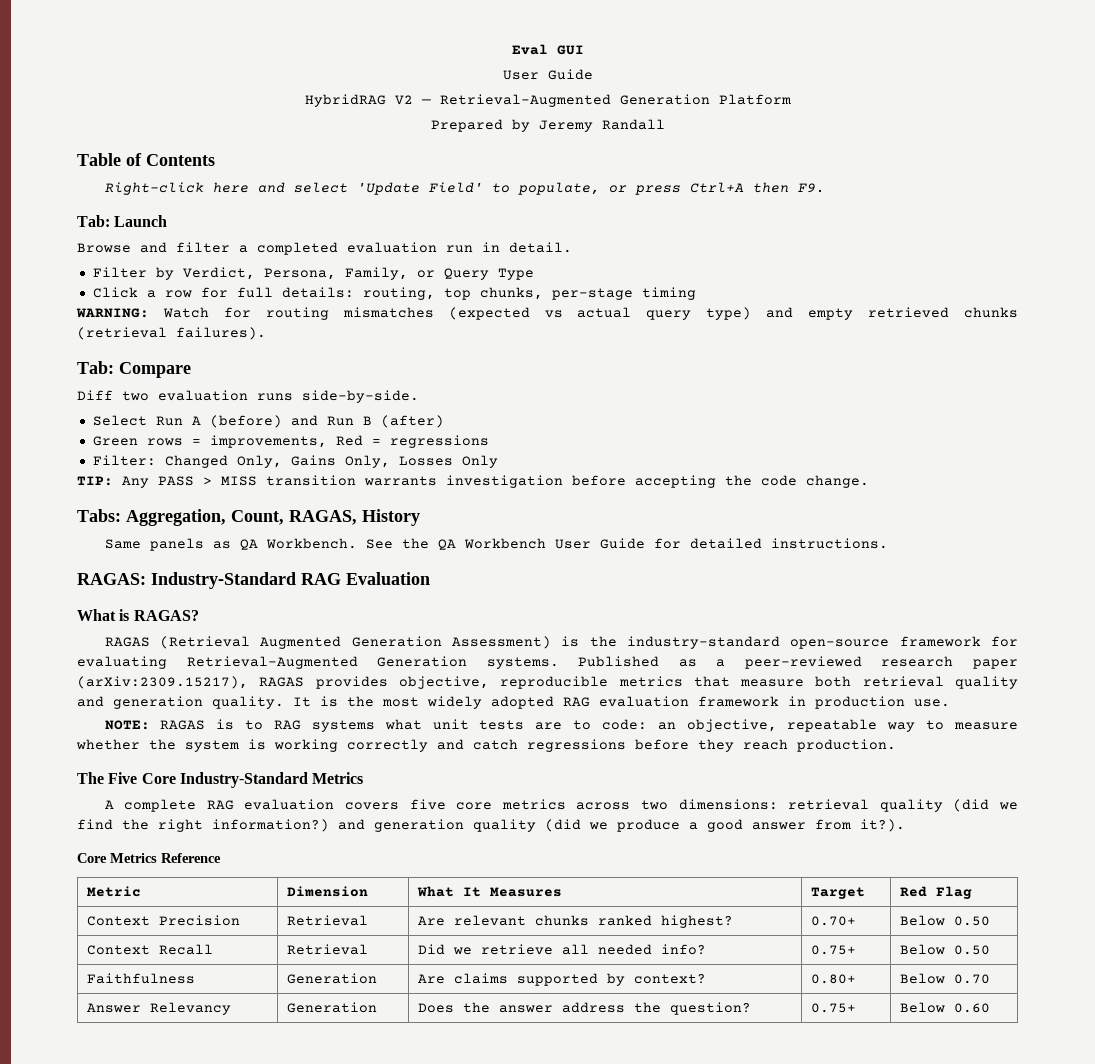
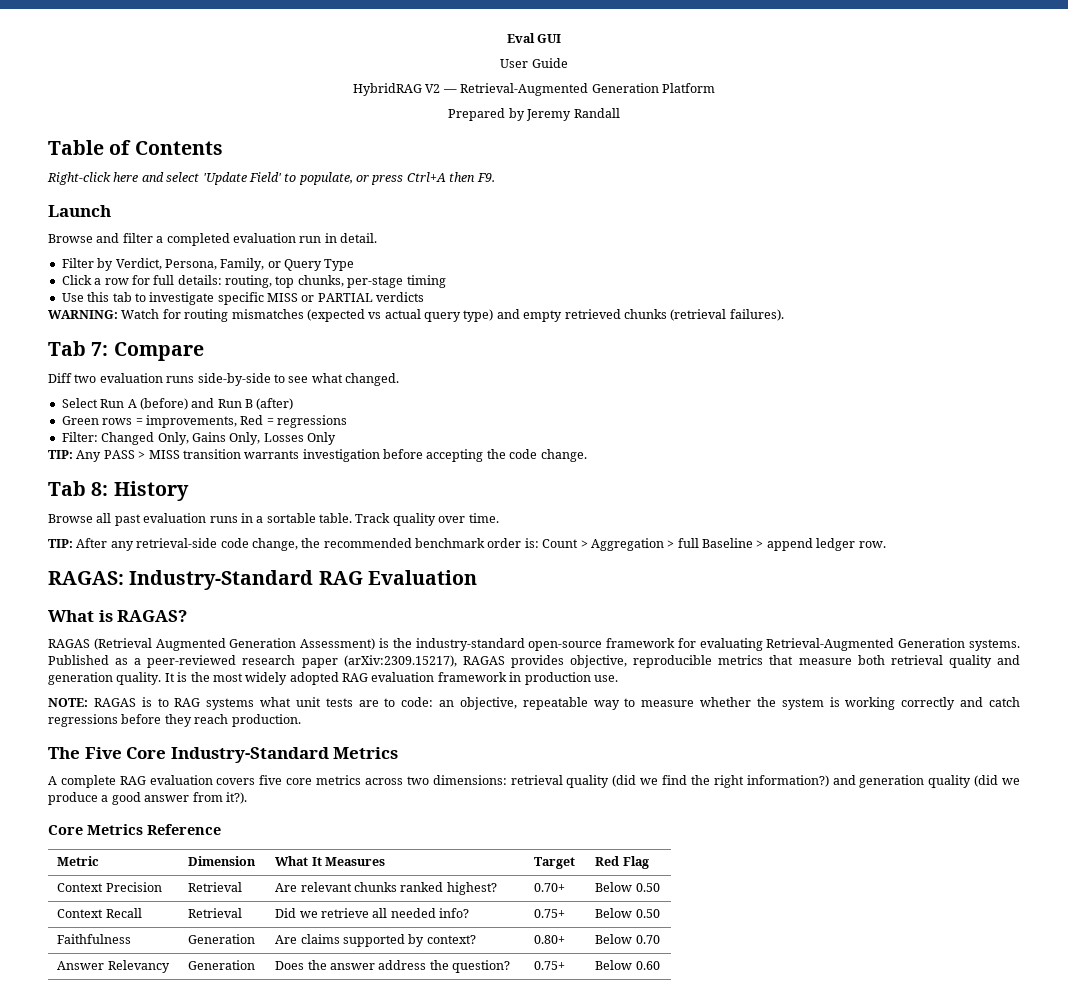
- Tab: Launch
+ Launch
+ Use this tab to investigate specific MISS or PARTIAL verdicts
- Tab: Compare
+ Tab 7: Compare
- Diff two evaluation runs side-by-side.
+ Diff two evaluation runs side-by-side to see what changed.
- Tabs: Aggregation, Count, RAGAS, History
- Same panels as QA Workbench. See the QA Workbench User Guide for detailed instructions.
+ Tab 8: History
+ Browse all past evaluation runs in a sortable table. Track quality over time.
+ TIP: After any retrieval-side code change, the recommended benchmark order is: Count > Aggregation > full Baseline > append ledger row.

